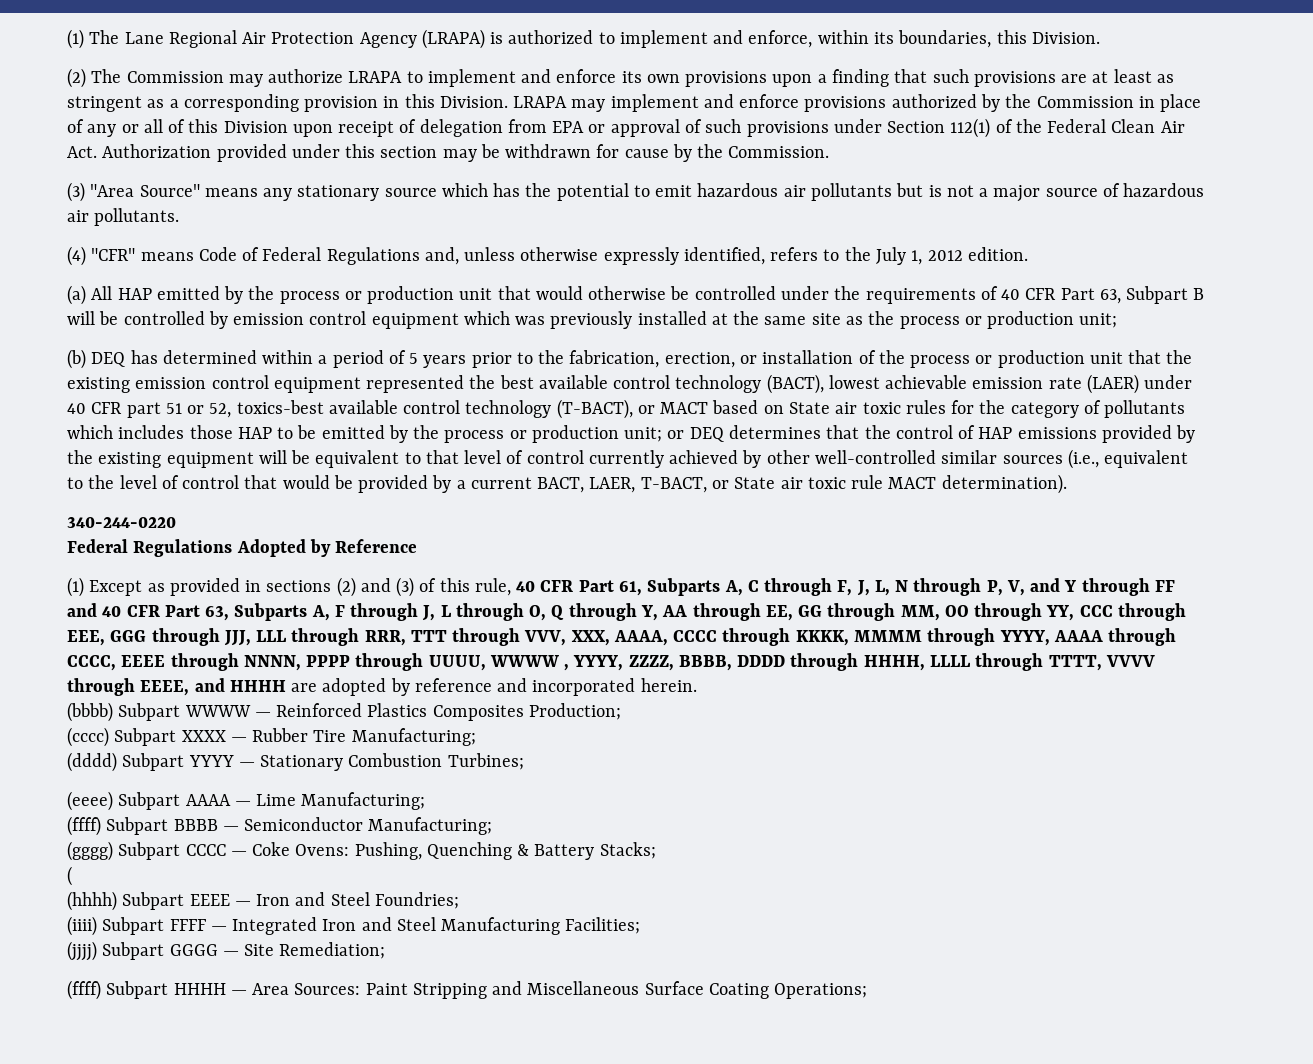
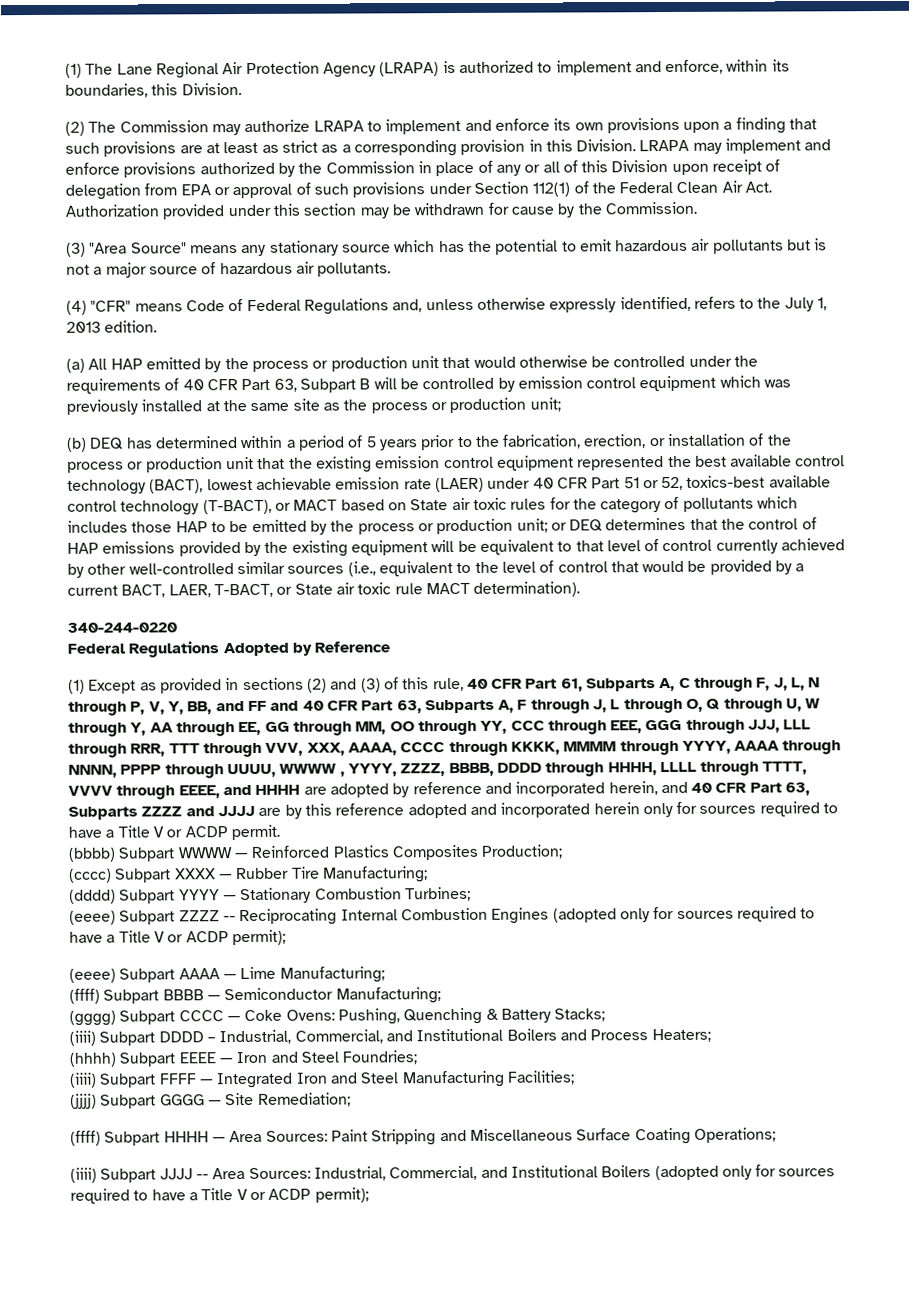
- (2) The Commission may authorize LRAPA to implement and enforce its own provisions upon a finding that such provisions are at least as stringent as a corresponding provision in this Division.
+ (2) The Commission may authorize LRAPA to implement and enforce its own provisions upon a finding that such provisions are at least as strict as a corresponding provision in this Division.
- (4) "CFR" means Code of Federal Regulations and, unless otherwise expressly identified, refers to the July 1, 2012 edition.
+ (4) "CFR" means Code of Federal Regulations and, unless otherwise expressly identified, refers to the July 1, 2013 edition.
- (b) DEQ has determined within a period of 5 years prior to the fabrication, erection, or installation of the process or production unit that the existing emission control equipment represented the best available control technology (BACT), lowest achievable emission rate (LAER) under 40 CFR part 51 or 52, toxics-best available control technology (T-BACT), or MACT based on State air toxic rules for the category of pollutants which includes those HAP to be emitted by the process or production unit;
+ (b) DEQ has determined within a period of 5 years prior to the fabrication, erection, or installation of the process or production unit that the existing emission control equipment represented the best available control technology (BACT), lowest achievable emission rate (LAER) under 40 CFR Part 51 or 52, toxics-best available control technology (T-BACT), or MACT based on State air toxic rules for the category of pollutants which includes those HAP to be emitted by the process or production unit;
- (1) Except as provided in sections (2) and (3) of this rule, 40 CFR Part 61, Subparts A, C through F, J, L, N through P, V, and Y through FF and 40 CFR Part 63, Subparts A, F through J, L through O, Q through Y, AA through EE, GG through MM, OO through YY, CCC through EEE, GGG through JJJ, LLL through RRR, TTT through VVV, XXX, AAAA, CCCC through KKKK, MMMM through YYYY, AAAA through CCCC, EEEE through NNNN, PPPP through UUUU, WWWW , YYYY, ZZZZ, BBBB, DDDD through HHHH, LLLL through TTTT, VVVV through EEEE, and HHHH are adopted by reference and incorporated herein.
+ (1) Except as provided in sections (2) and (3) of this rule, 40 CFR Part 61, Subparts A, C through F, J, L, N through P, V, Y, BB, and FF and 40 CFR Part 63, Subparts A, F through J, L through O, Q through U, W through Y, AA through EE, GG through MM, OO through YY, CCC through EEE, GGG through JJJ, LLL through RRR, TTT through VVV, XXX, AAAA, CCCC through KKKK, MMMM through YYYY, AAAA through NNNN, PPPP through UUUU, WWWW , YYYY, ZZZZ, BBBB, DDDD through HHHH, LLLL through TTTT, VVVV through EEEE, and HHHH are adopted by reference and incorporated herein, and 40 CFR Part 63, Subparts ZZZZ and JJJJ are by this reference adopted and incorporated herein only for sources required to have a Title V or ACDP permit.
+ (eeee) Subpart ZZZZ -- Reciprocating Internal Combustion Engines (adopted only for sources required to have a Title V or ACDP permit);
- (
+ (iiii) Subpart DDDD – Industrial, Commercial, and Institutional Boilers and Process Heaters;
+ (iiii) Subpart JJJJ -- Area Sources: Industrial, Commercial, and Institutional Boilers (adopted only for sources required to have a Title V or ACDP permit);

